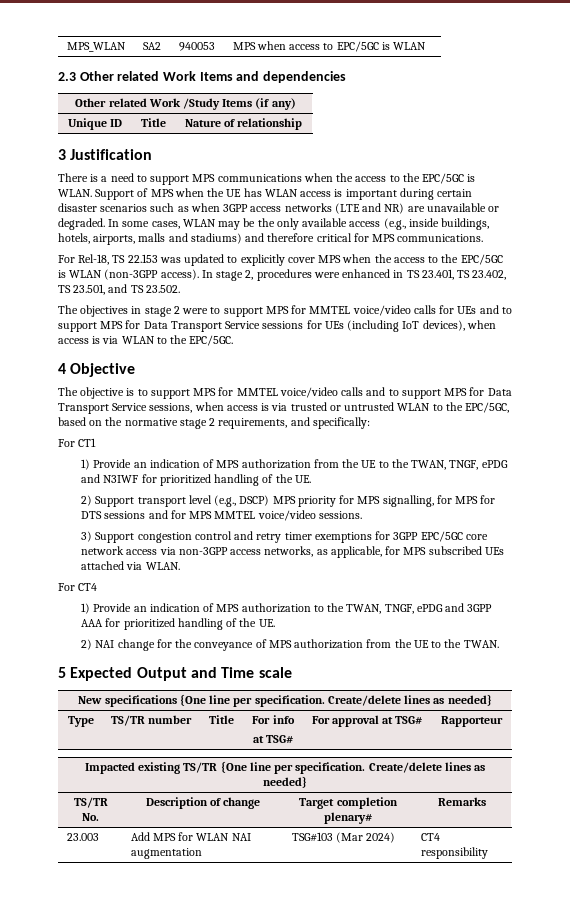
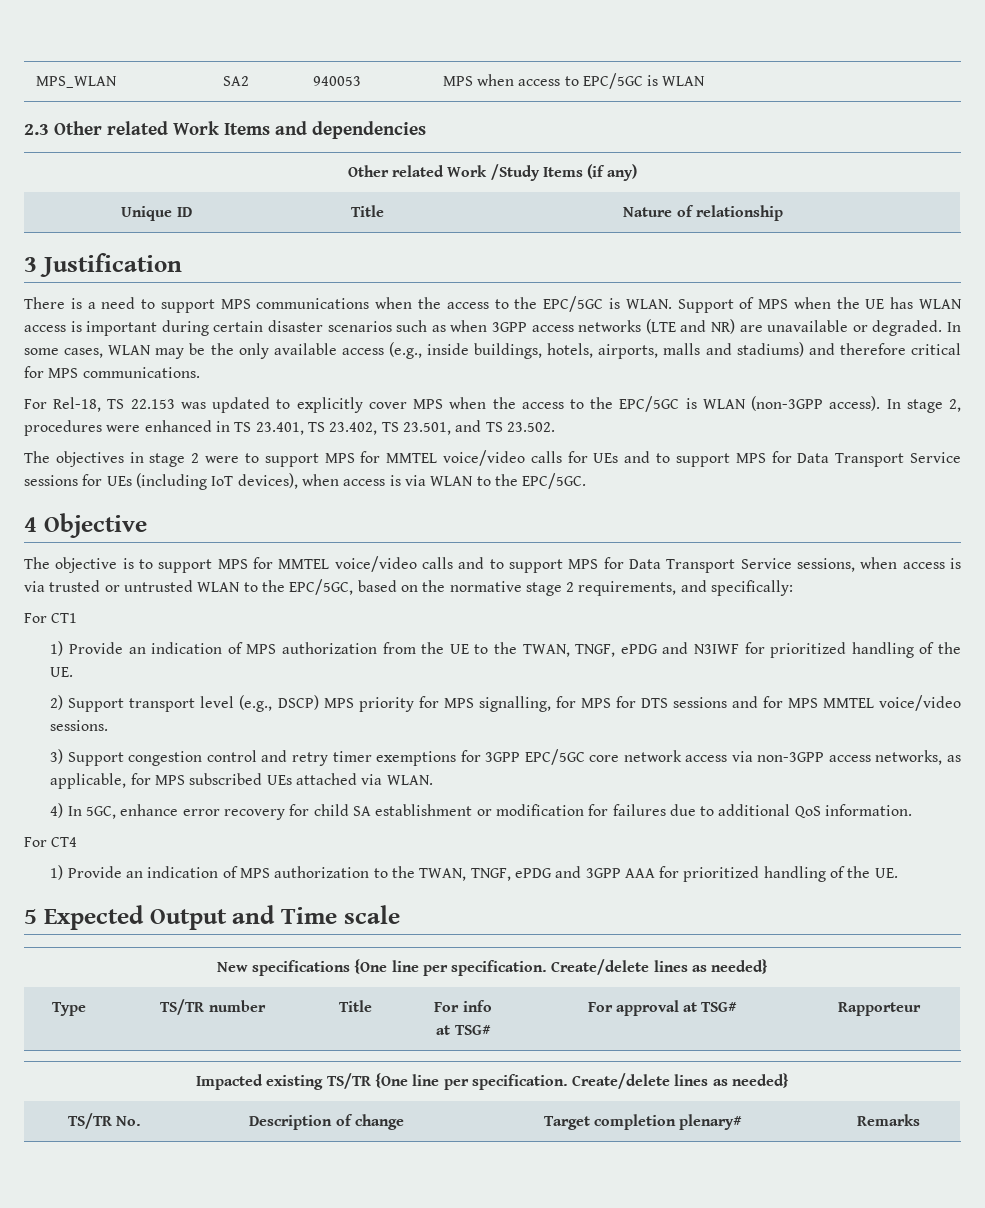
+ 4) In 5GC, enhance error recovery for child SA establishment or modification for failures due to additional QoS information.
- 2) NAI change for the conveyance of MPS authorization from the UE to the TWAN.
- 23.003 | Add MPS for WLAN NAI augmentation | TSG#103 (Mar 2024) | CT4 responsibility

